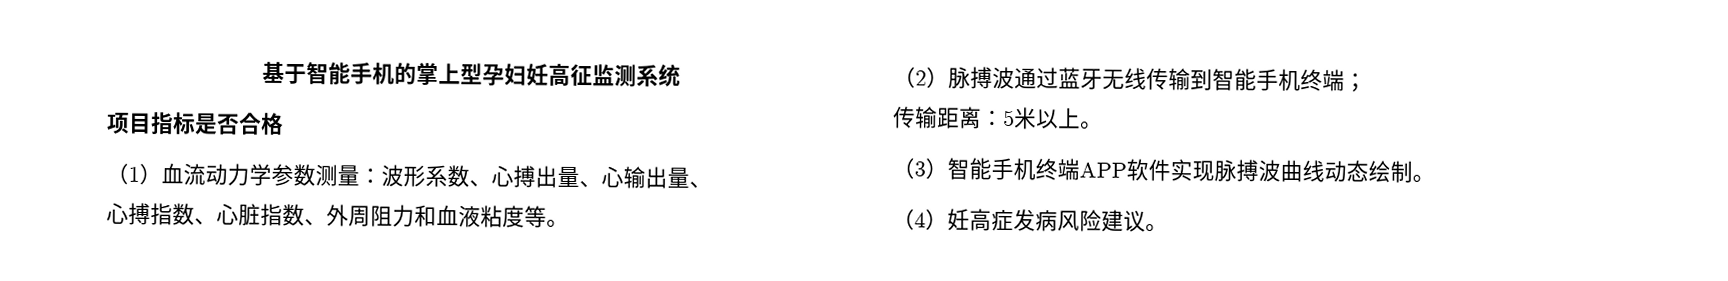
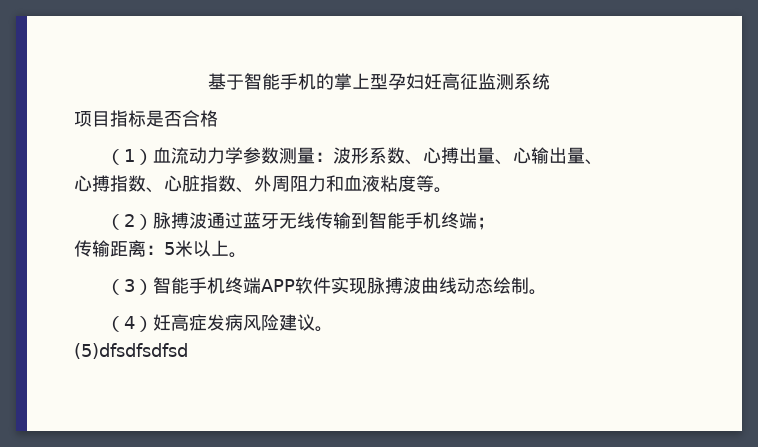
+ (5)dfsdfsdfsd

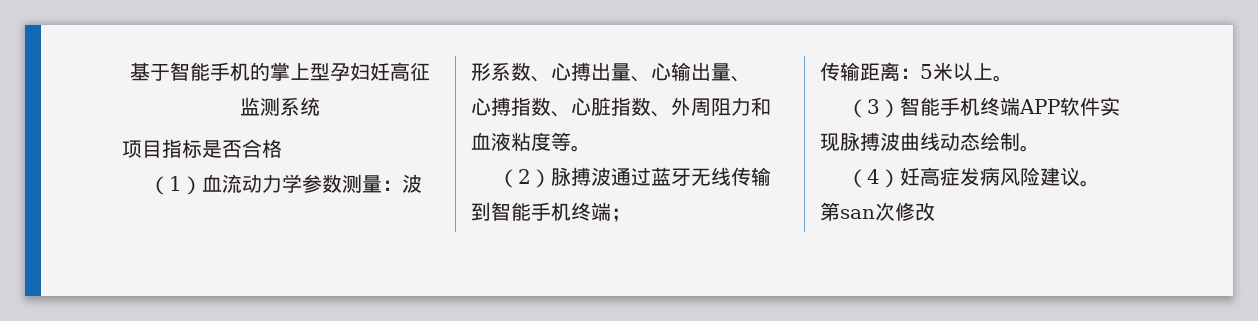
- (5)dfsdfsdfsd
+ 第san次修改

